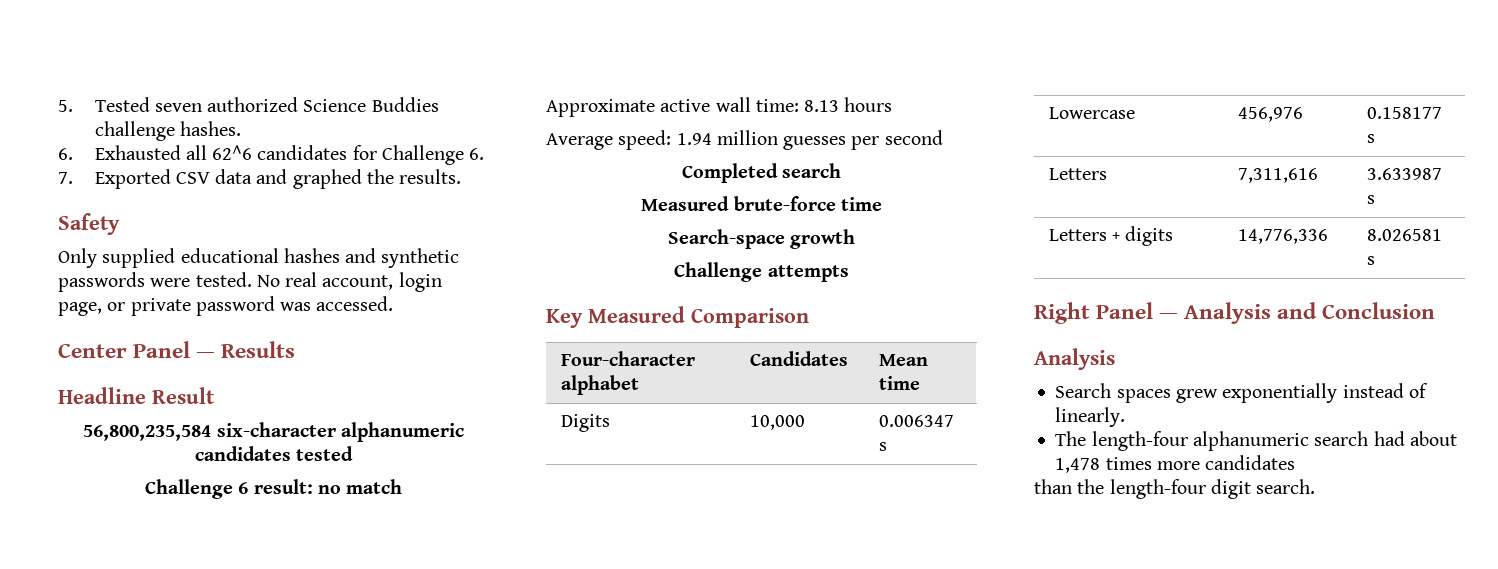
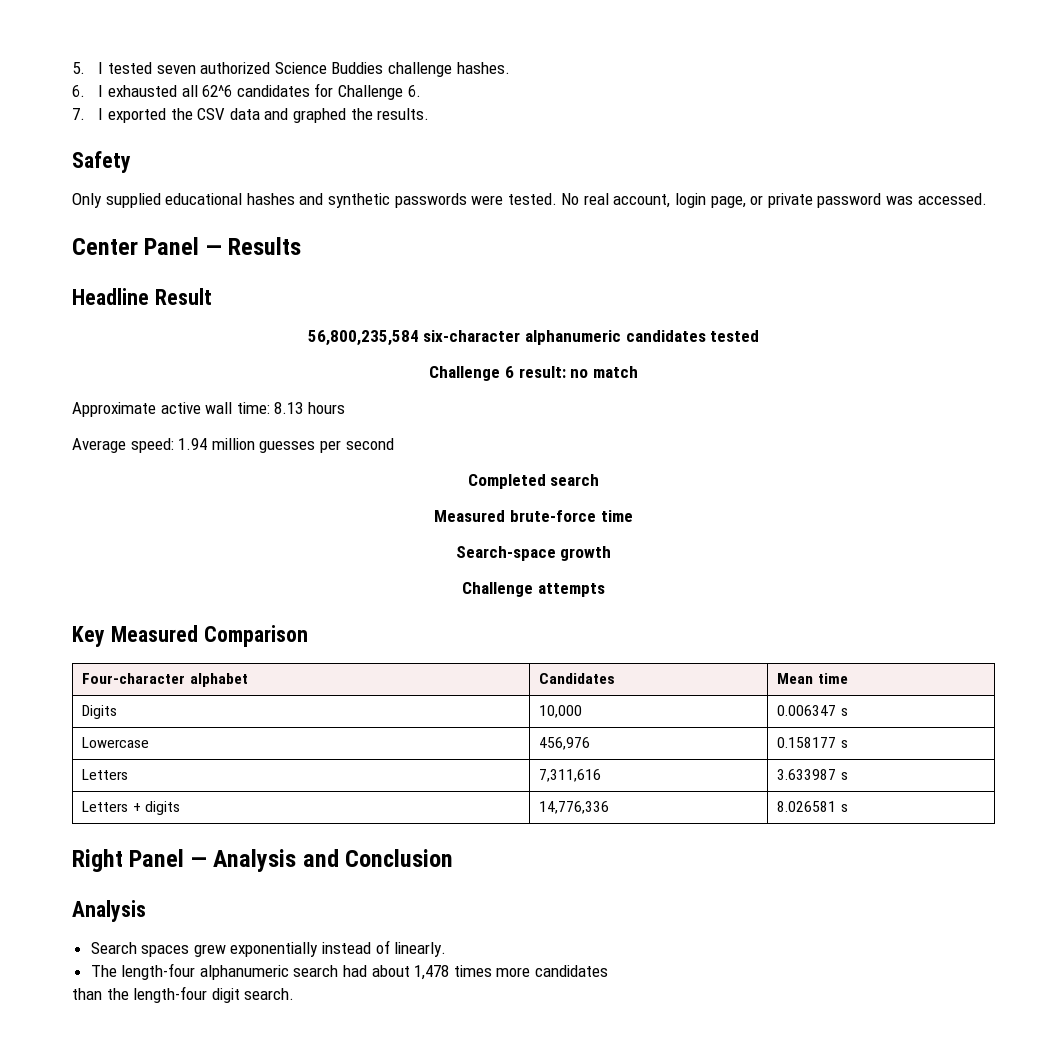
- 5. Tested seven authorized Science Buddies challenge hashes.
+ 5. I tested seven authorized Science Buddies challenge hashes.
- 6. Exhausted all 62^6 candidates for Challenge 6.
+ 6. I exhausted all 62^6 candidates for Challenge 6.
- 7. Exported CSV data and graphed the results.
+ 7. I exported the CSV data and graphed the results.

